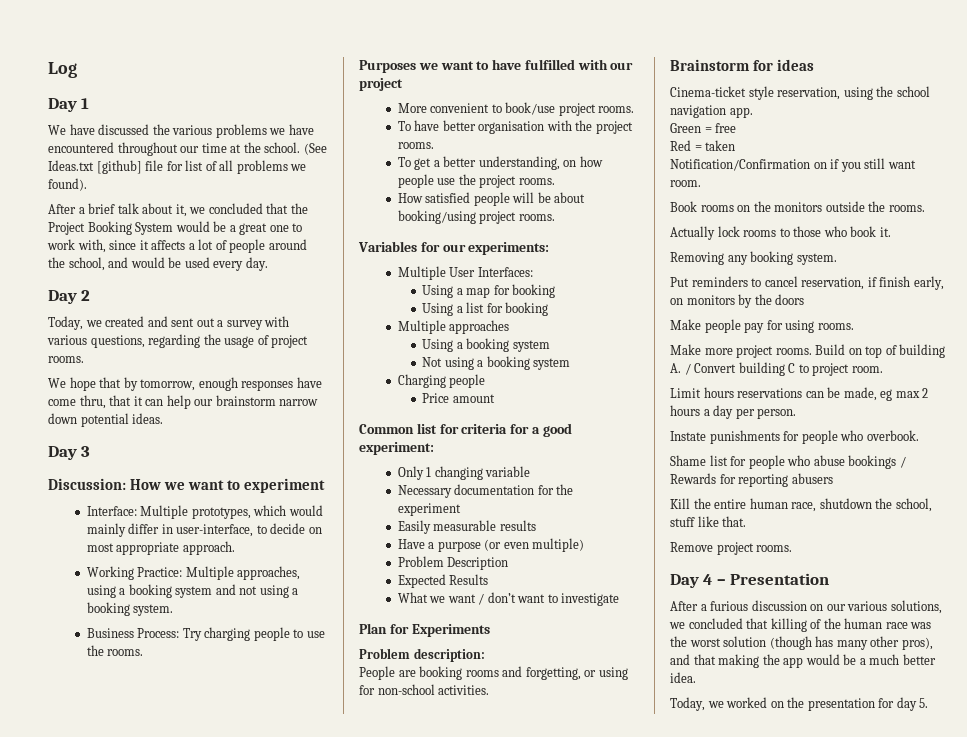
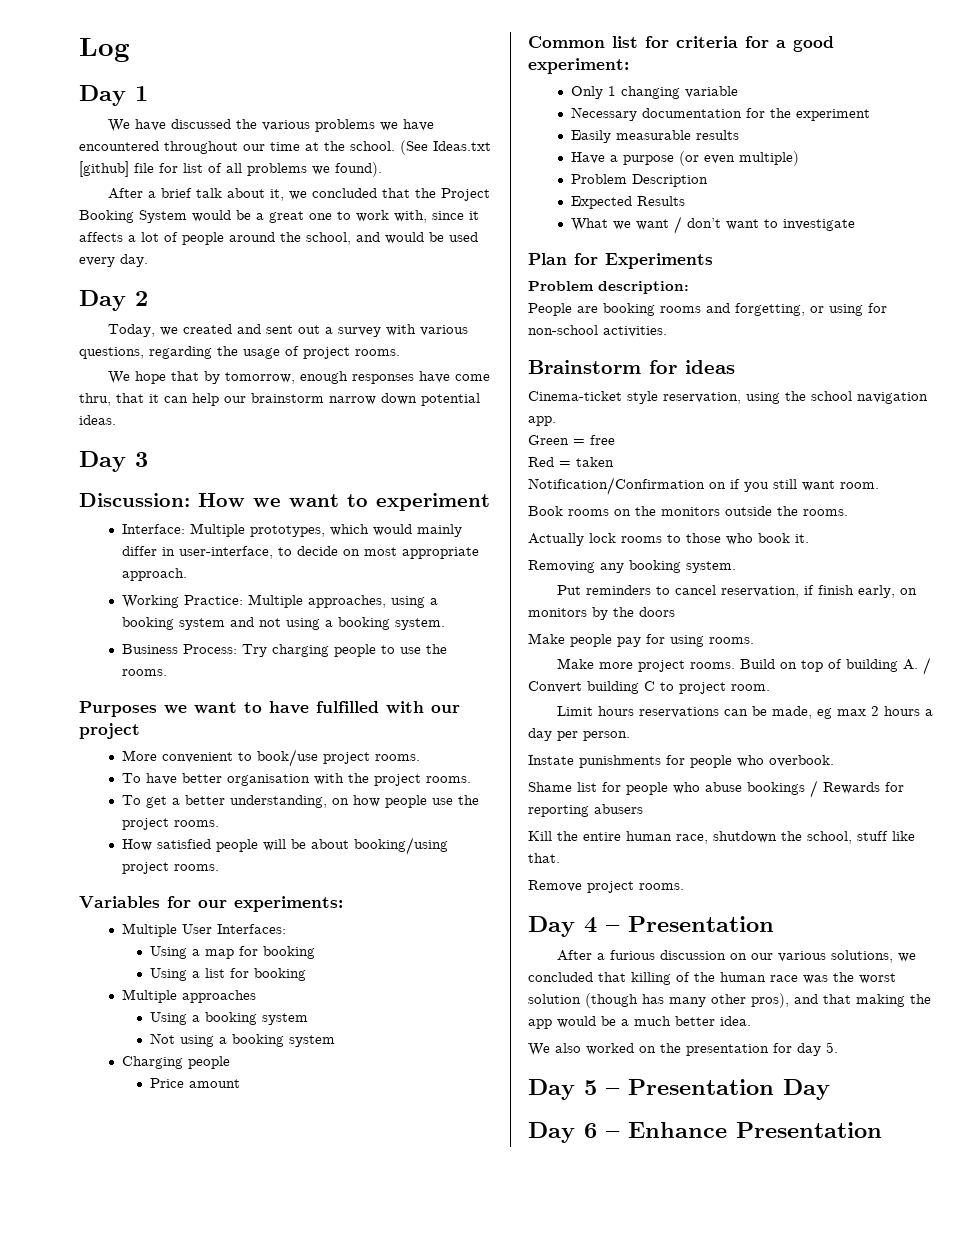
- Today, we worked on the presentation for day 5.
+ We also worked on the presentation for day 5.
+ Day 5 – Presentation Day
+ Day 6 – Enhance Presentation

